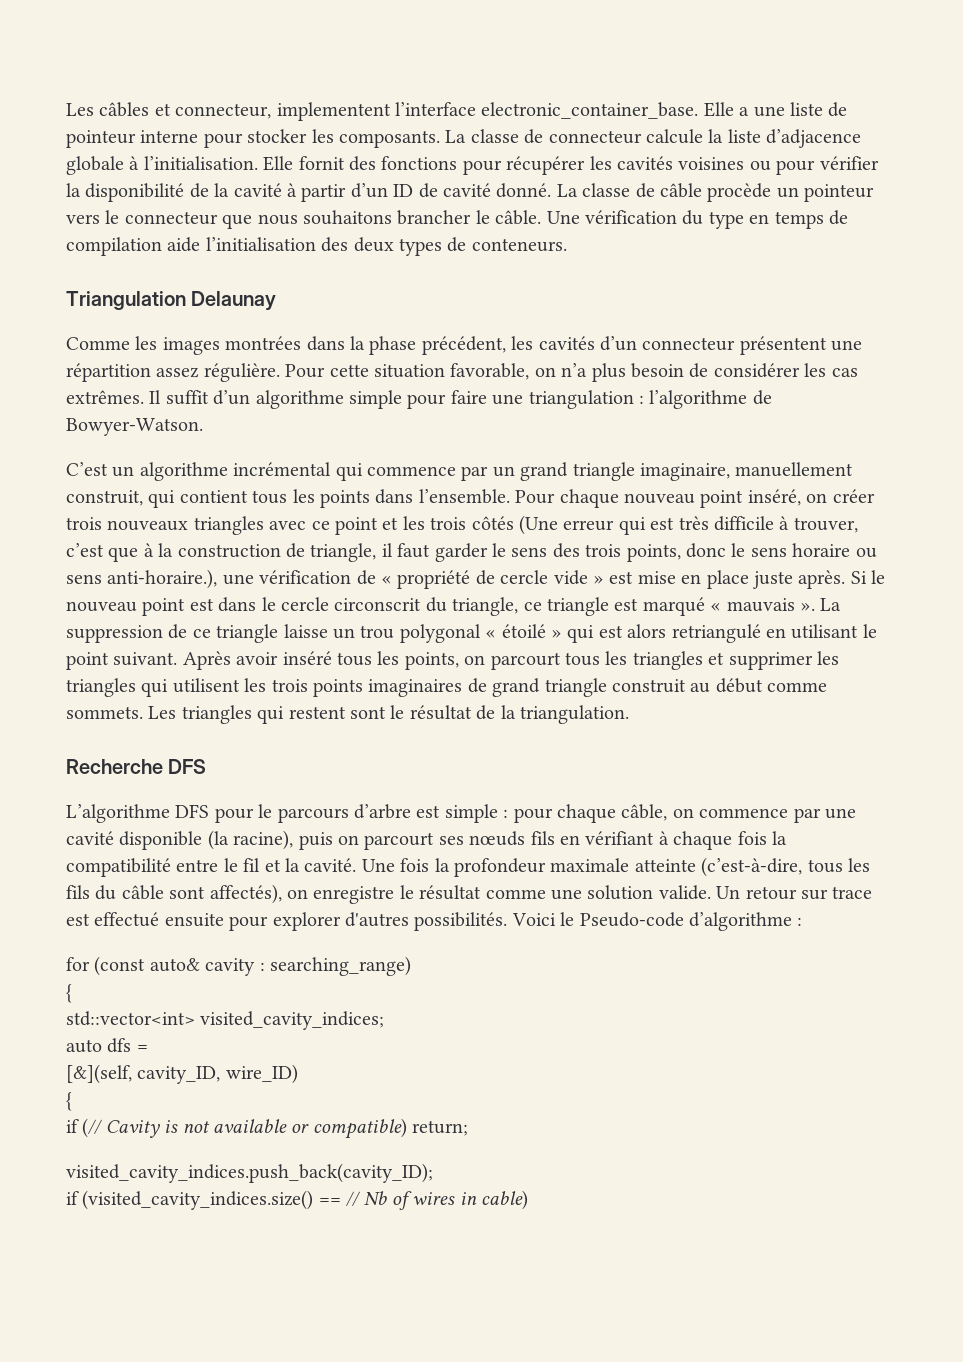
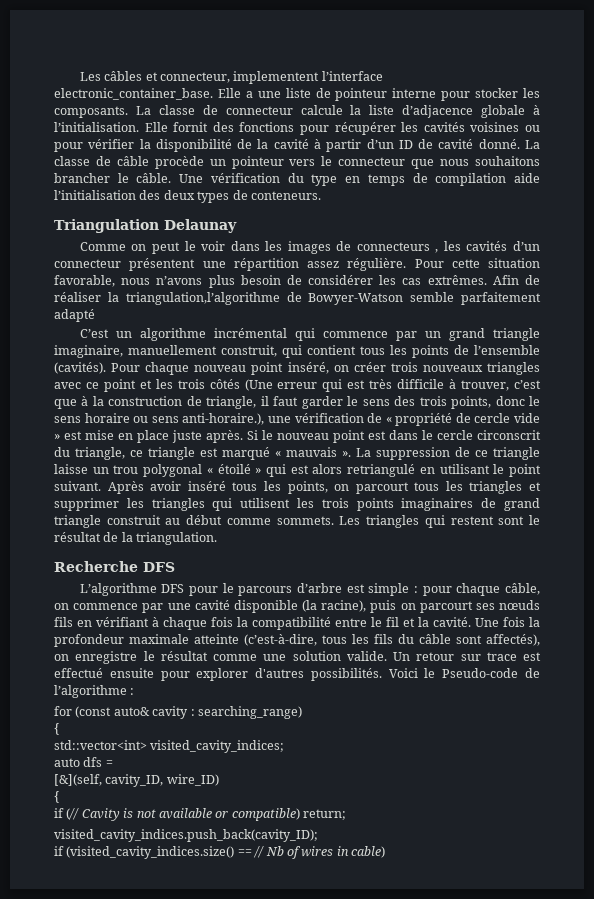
- Comme les images montrées dans la phase précédent, les cavités d’un connecteur présentent une répartition assez régulière.
+ Comme on peut le voir dans les images de connecteurs , les cavités d’un connecteur présentent une répartition assez régulière.
- Pour cette situation favorable, on n’a plus besoin de considérer les cas extrêmes.
+ Pour cette situation favorable, nous n’avons plus besoin de considérer les cas extrêmes.
- Il suffit d’un algorithme simple pour faire une triangulation : l’algorithme de Bowyer-Watson.
+ Afin de réaliser la triangulation,l’algorithme de Bowyer-Watson semble parfaitement adapté
- C’est un algorithme incrémental qui commence par un grand triangle imaginaire, manuellement construit, qui contient tous les points dans l’ensemble.
+ C’est un algorithme incrémental qui commence par un grand triangle imaginaire, manuellement construit, qui contient tous les points de l’ensemble (cavités).
- Voici le Pseudo-code d’algorithme :
+ Voici le Pseudo-code de l’algorithme :

